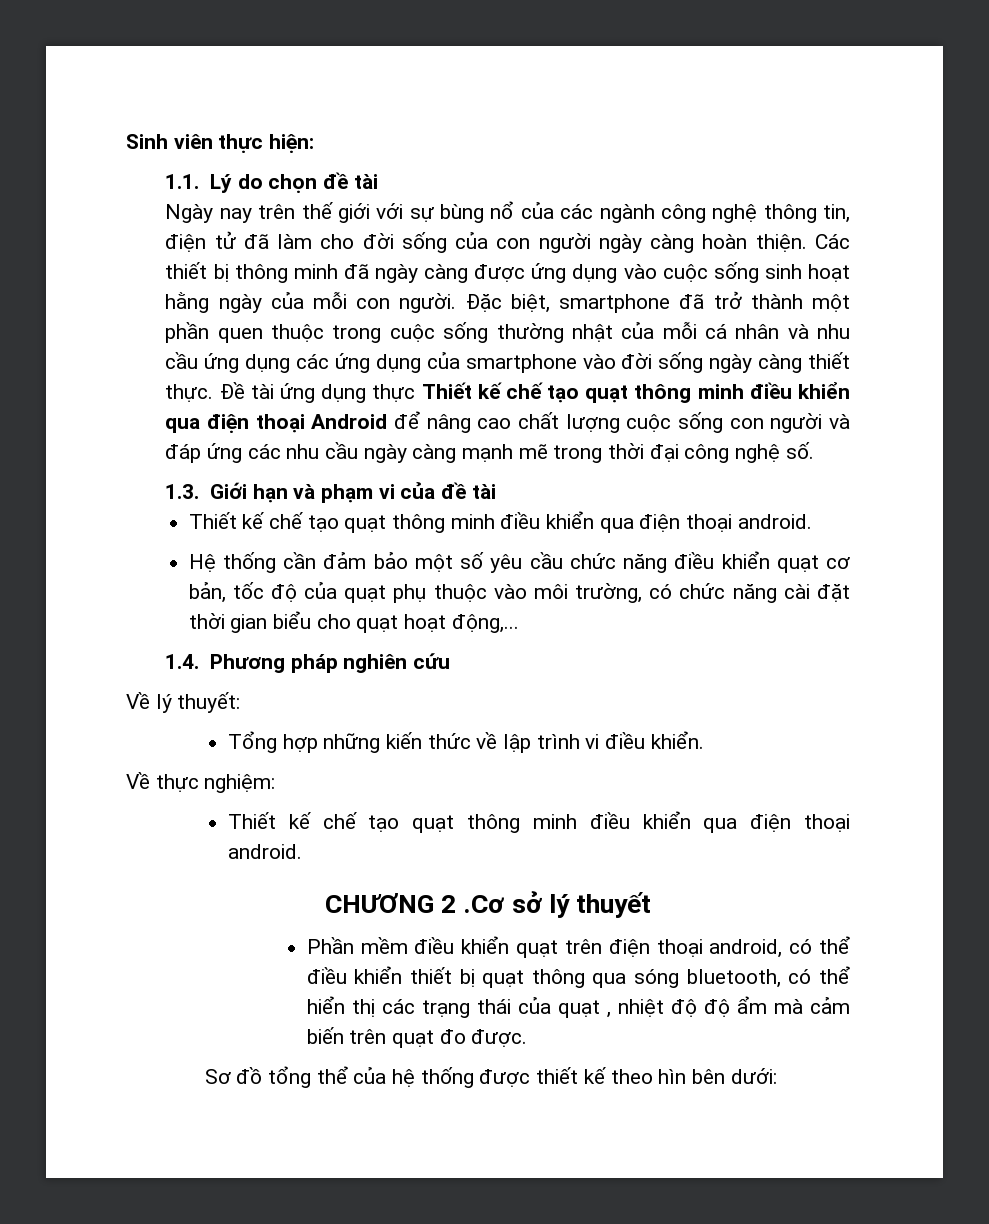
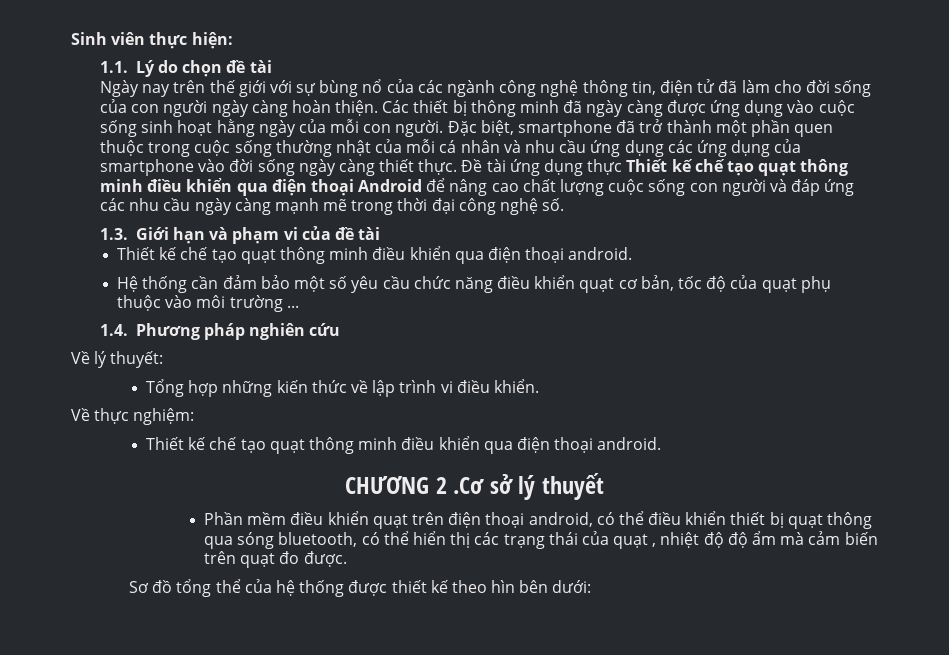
- Hệ thống cần đảm bảo một số yêu cầu chức năng điều khiển quạt cơ bản, tốc độ của quạt phụ thuộc vào môi trường, có chức năng cài đặt thời gian biểu cho quạt hoạt động,...
+ Hệ thống cần đảm bảo một số yêu cầu chức năng điều khiển quạt cơ bản, tốc độ của quạt phụ thuộc vào môi trường ...

